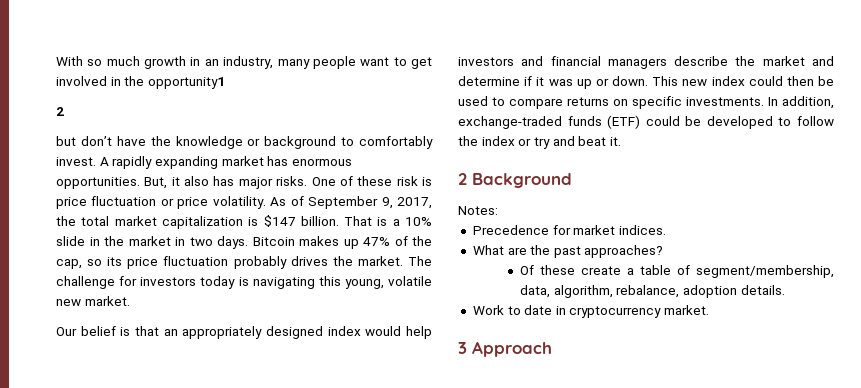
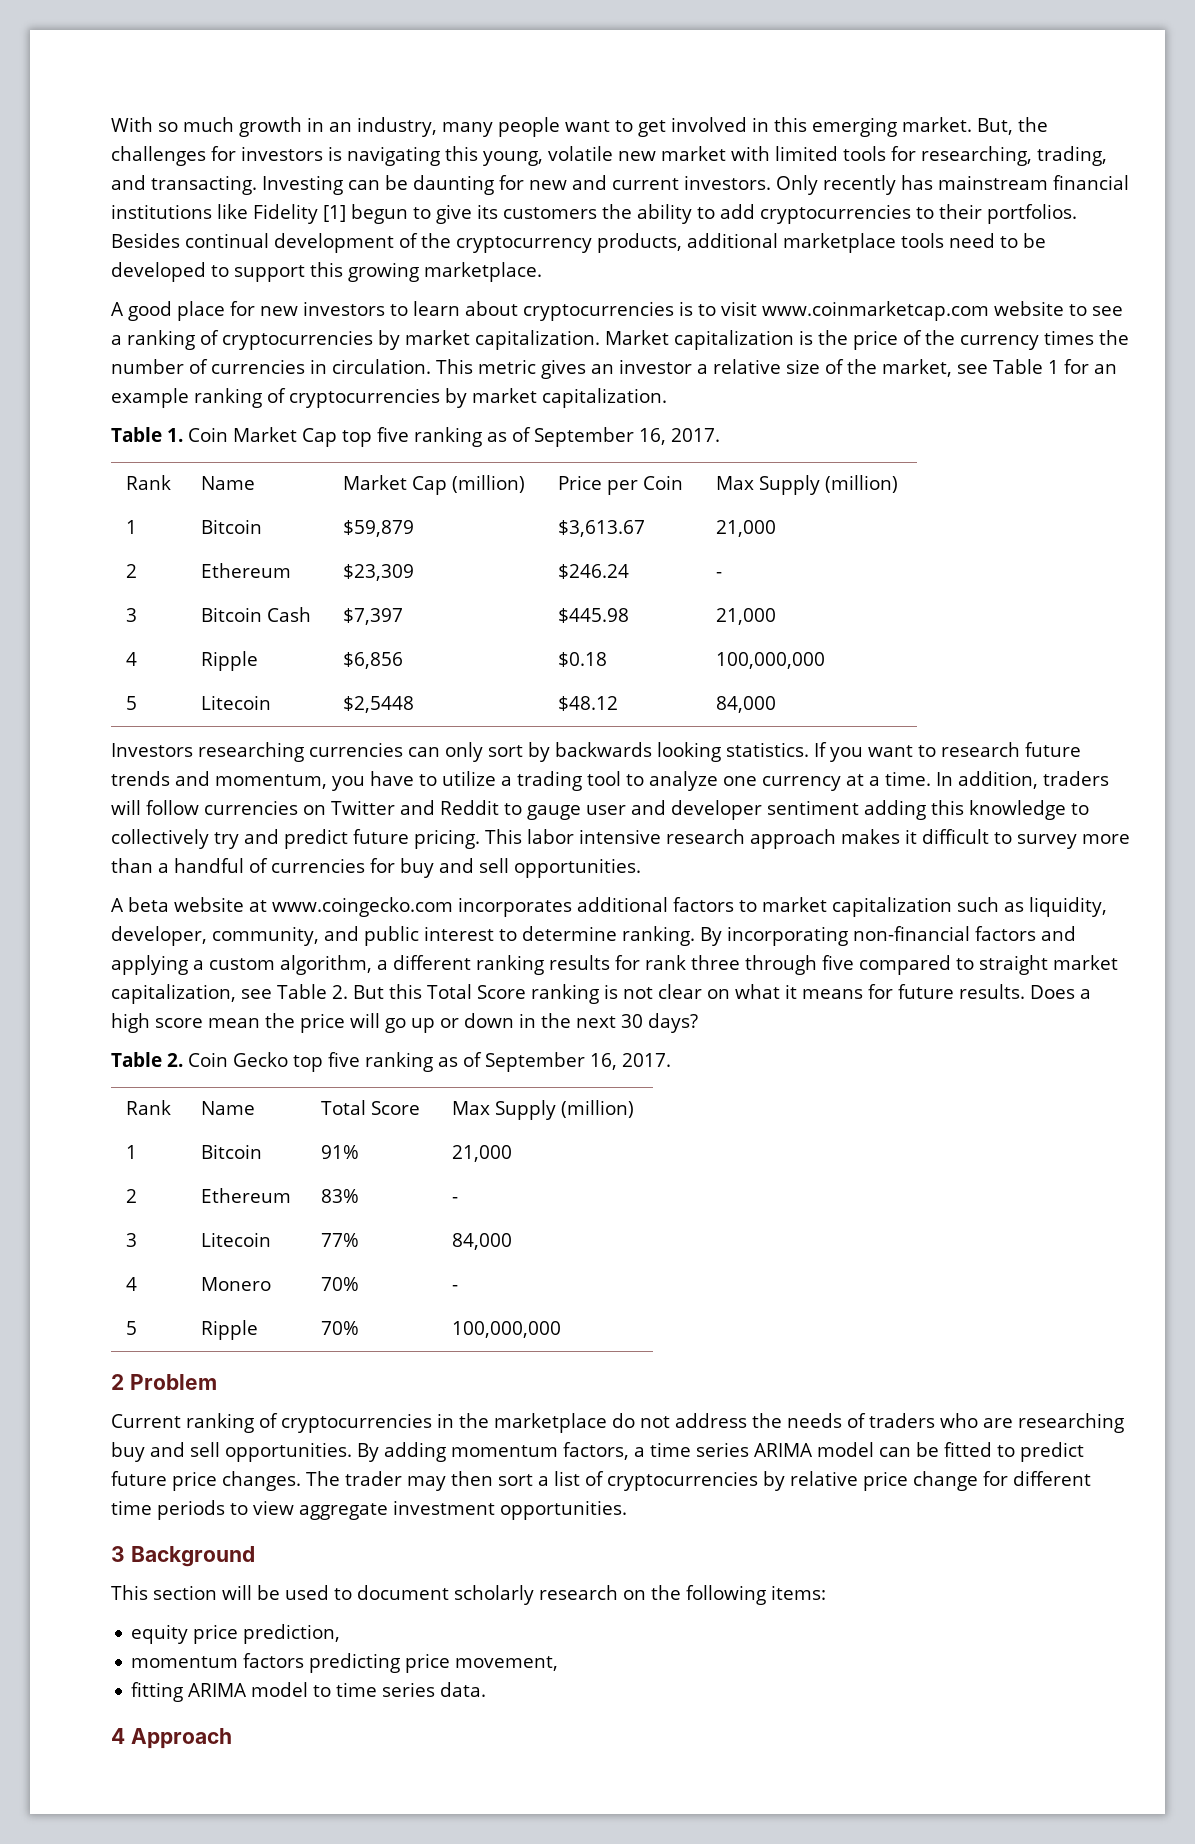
- With so much growth in an industry, many people want to get involved in the opportunity1
- 2
- but don’t have the knowledge or background to comfortably invest. A rapidly expanding market has enormous opportunities. But, it also has major risks. One of these risk is price fluctuation or price volatility. As of September 9, 2017, the total market capitalization is $147 billion. That is a 10% slide in the market in two days. Bitcoin makes up 47% of the cap, so its price fluctuation probably drives the market. The challenge for investors today is navigating this young, volatile new market.
- Our belief is that an appropriately designed index would help investors and financial managers describe the market and determine if it was up or down. This new index could then be used to compare returns on specific investments. In addition, exchange-traded funds (ETF) could be developed to follow the index or try and beat it.
- 2 Background
- Notes:
- Precedence for market indices.
- What are the past approaches?
- Of these create a table of segment/membership, data, algorithm, rebalance, adoption details.
- Work to date in cryptocurrency market.
- 3 Approach
+ With so much growth in an industry, many people want to get involved in this emerging market. But, the challenges for investors is navigating this young, volatile new market with limited tools for researching, trading, and transacting. Investing can be daunting for new and current investors. Only recently has mainstream financial institutions like Fidelity [1] begun to give its customers the ability to add cryptocurrencies to their portfolios. Besides continual development of the cryptocurrency products, additional marketplace tools need to be developed to support this growing marketplace.
+ A good place for new investors to learn about cryptocurrencies is to visit www.coinmarketcap.com website to see a ranking of cryptocurrencies by market capitalization. Market capitalization is the price of the currency times the number of currencies in circulation. This metric gives an investor a relative size of the market, see Table 1 for an example ranking of cryptocurrencies by market capitalization.
+ Table 1. Coin Market Cap top five ranking as of September 16, 2017.
+ Rank | Name | Market Cap (million) | Price per Coin | Max Supply (million)
+ 1 | Bitcoin | $59,879 | $3,613.67 | 21,000
+ 2 | Ethereum | $23,309 | $246.24 | -
+ 3 | Bitcoin Cash | $7,397 | $445.98 | 21,000
+ 4 | Ripple | $6,856 | $0.18 | 100,000,000
+ 5 | Litecoin | $2,5448 | $48.12 | 84,000
+ Investors researching currencies can only sort by backwards looking statistics. If you want to research future trends and momentum, you have to utilize a trading tool to analyze one currency at a time. In addition, traders will follow currencies on Twitter and Reddit to gauge user and developer sentiment adding this knowledge to collectively try and predict future pricing. This labor intensive research approach makes it difficult to survey more than a handful of currencies for buy and sell opportunities.
+ A beta website at www.coingecko.com incorporates additional factors to market capitalization such as liquidity, developer, community, and public interest to determine ranking. By incorporating non-financial factors and applying a custom algorithm, a different ranking results for rank three through five compared to straight market capitalization, see Table 2. But this Total Score ranking is not clear on what it means for future results. Does a high score mean the price will go up or down in the next 30 days?
+ Table 2. Coin Gecko top five ranking as of September 16, 2017.
+ Rank | Name | Total Score | Max Supply (million)
+ 1 | Bitcoin | 91% | 21,000
+ 2 | Ethereum | 83% | -
+ 3 | Litecoin | 77% | 84,000
+ 4 | Monero | 70% | -
+ 5 | Ripple | 70% | 100,000,000
+ 2 Problem
+ Current ranking of cryptocurrencies in the marketplace do not address the needs of traders who are researching buy and sell opportunities. By adding momentum factors, a time series ARIMA model can be fitted to predict future price changes. The trader may then sort a list of cryptocurrencies by relative price change for different time periods to view aggregate investment opportunities.
+ 3 Background
+ This section will be used to document scholarly research on the following items:
+ equity price prediction,
+ momentum factors predicting price movement,
+ fitting ARIMA model to time series data.
+ 4 Approach

